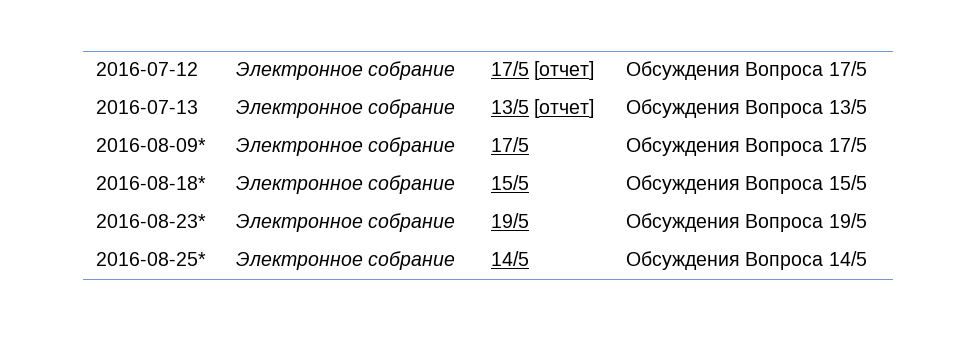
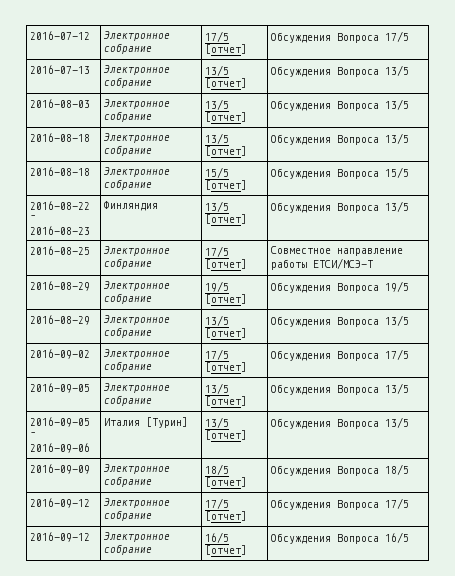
- 2016-08-09* | Электронное собрание | 17/5 | Обсуждения Вопроса 17/5
- 2016-08-18* | Электронное собрание | 15/5 | Обсуждения Вопроса 15/5
- 2016-08-23* | Электронное собрание | 19/5 | Обсуждения Вопроса 19/5
- 2016-08-25* | Электронное собрание | 14/5 | Обсуждения Вопроса 14/5
+ 2016-08-03 | Электронное собрание | 13/5 [отчет] | Обсуждения Вопроса 13/5
+ 2016-08-18 | Электронное собрание | 13/5 [отчет] | Обсуждения Вопроса 13/5
+ 2016-08-18 | Электронное собрание | 15/5 [отчет] | Обсуждения Вопроса 15/5
+ 2016-08-22 –
+ 2016-08-23 | Финляндия | 13/5 [отчет] | Обсуждения Вопроса 13/5
+ 2016-08-25 | Электронное собрание | 17/5 [отчет] | Совместное направление работы ЕТСИ/МСЭ-T
+ 2016-08-29 | Электронное собрание | 19/5 [отчет] | Обсуждения Вопроса 19/5
+ 2016-08-29 | Электронное собрание | 13/5 [отчет] | Обсуждения Вопроса 13/5
+ 2016-09-02 | Электронное собрание | 17/5 [отчет] | Обсуждения Вопроса 17/5
+ 2016-09-05 | Электронное собрание | 13/5 [отчет] | Обсуждения Вопроса 13/5
+ 2016-09-05 –
+ 2016-09-06 | Италия [Турин] | 13/5 [отчет] | Обсуждения Вопроса 13/5
+ 2016-09-09 | Электронное собрание | 18/5 [отчет] | Обсуждения Вопроса 18/5
+ 2016-09-12 | Электронное собрание | 17/5 [отчет] | Обсуждения Вопроса 17/5
+ 2016-09-12 | Электронное собрание | 16/5 [отчет] | Обсуждения Вопроса 16/5

